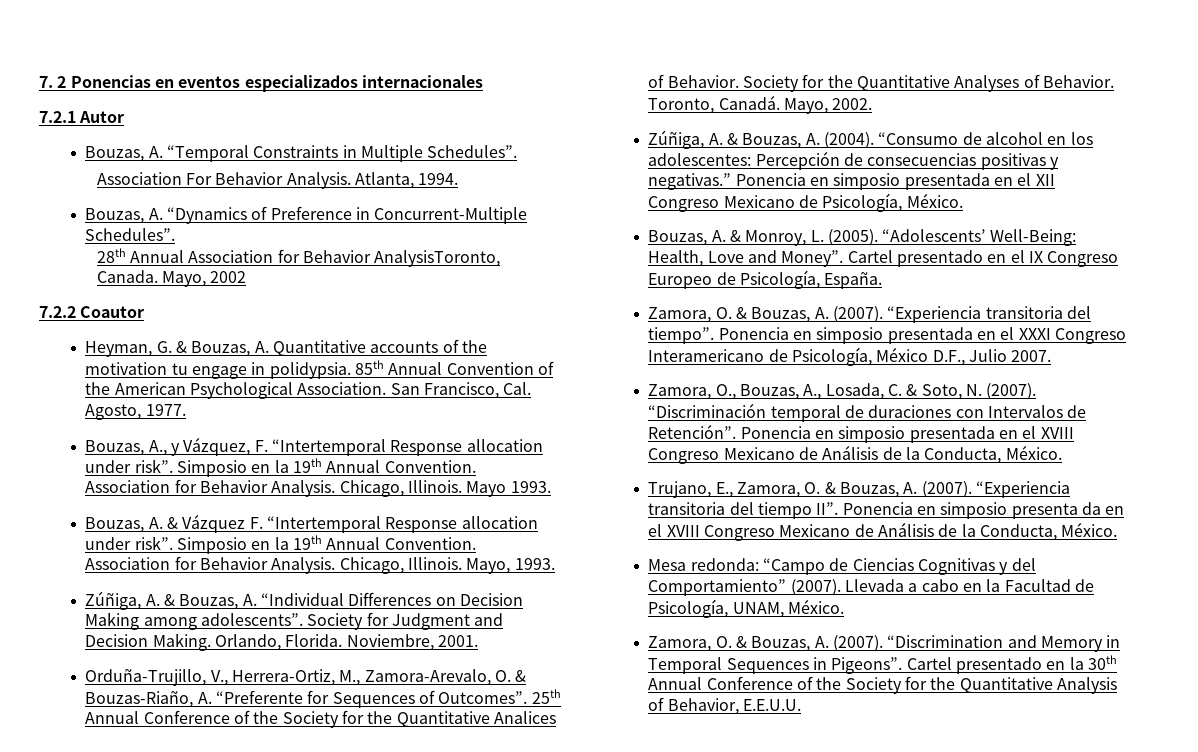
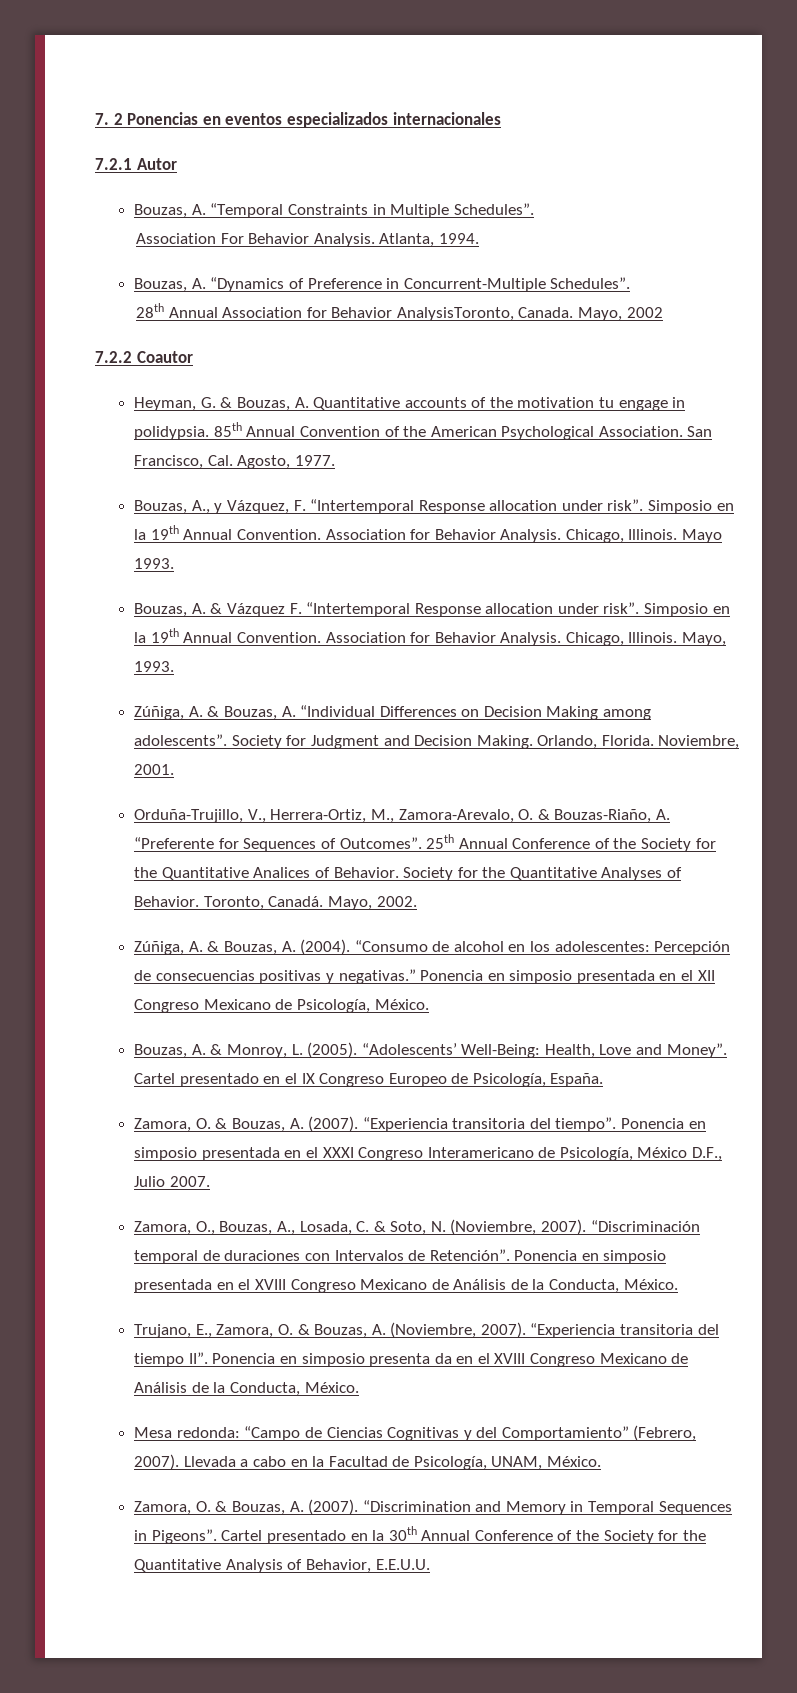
- Zamora, O., Bouzas, A., Losada, C. & Soto, N. (2007).
+ Zamora, O., Bouzas, A., Losada, C. & Soto, N. (Noviembre, 2007).
- Trujano, E., Zamora, O. & Bouzas, A. (2007).
+ Trujano, E., Zamora, O. & Bouzas, A. (Noviembre, 2007).
- Mesa redonda: “Campo de Ciencias Cognitivas y del Comportamiento” (2007).
+ Mesa redonda: “Campo de Ciencias Cognitivas y del Comportamiento” (Febrero, 2007).

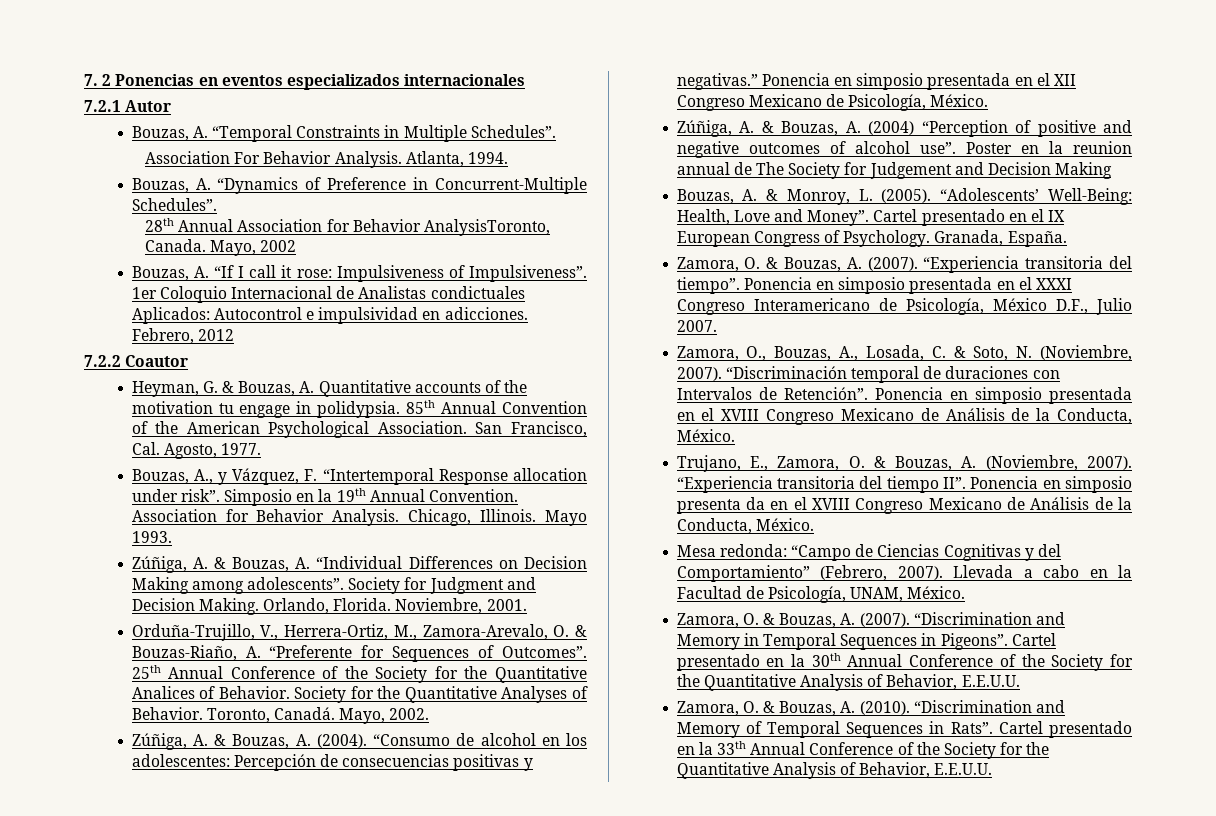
+ Bouzas, A. “If I call it rose: Impulsiveness of Impulsiveness”. 1er Coloquio Internacional de Analistas condictuales Aplicados: Autocontrol e impulsividad en adicciones. Febrero, 2012
- Bouzas, A. & Vázquez F. “Intertemporal Response allocation under risk”. Simposio en la 19th Annual Convention. Association for Behavior Analysis. Chicago, Illinois. Mayo, 1993.
+ Zúñiga, A. & Bouzas, A. (2004) “Perception of positive and negative outcomes of alcohol use”. Poster en la reunion annual de The Society for Judgement and Decision Making
- Cartel presentado en el IX Congreso Europeo de Psicología, España.
+ Cartel presentado en el IX European Congress of Psychology. Granada, España.
+ Zamora, O. & Bouzas, A. (2010). “Discrimination and Memory of Temporal Sequences in Rats”. Cartel presentado en la 33th Annual Conference of the Society for the Quantitative Analysis of Behavior, E.E.U.U.

